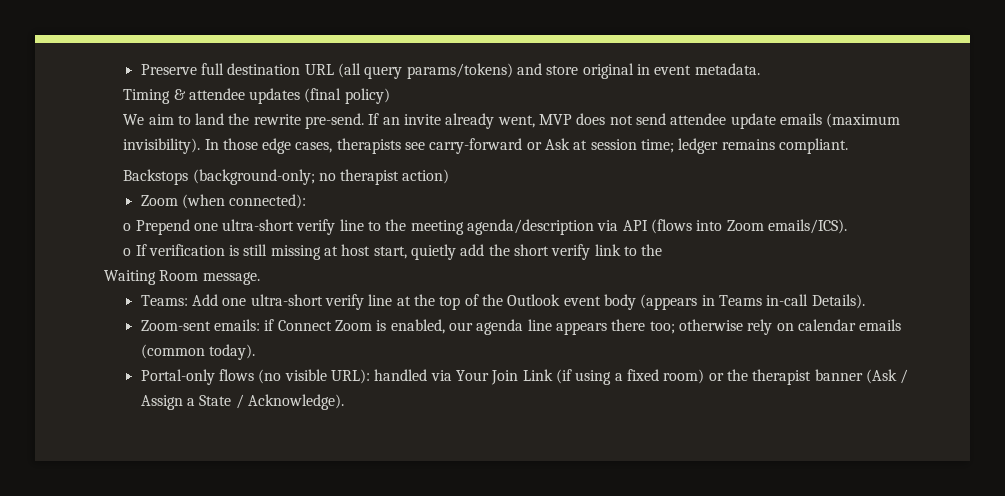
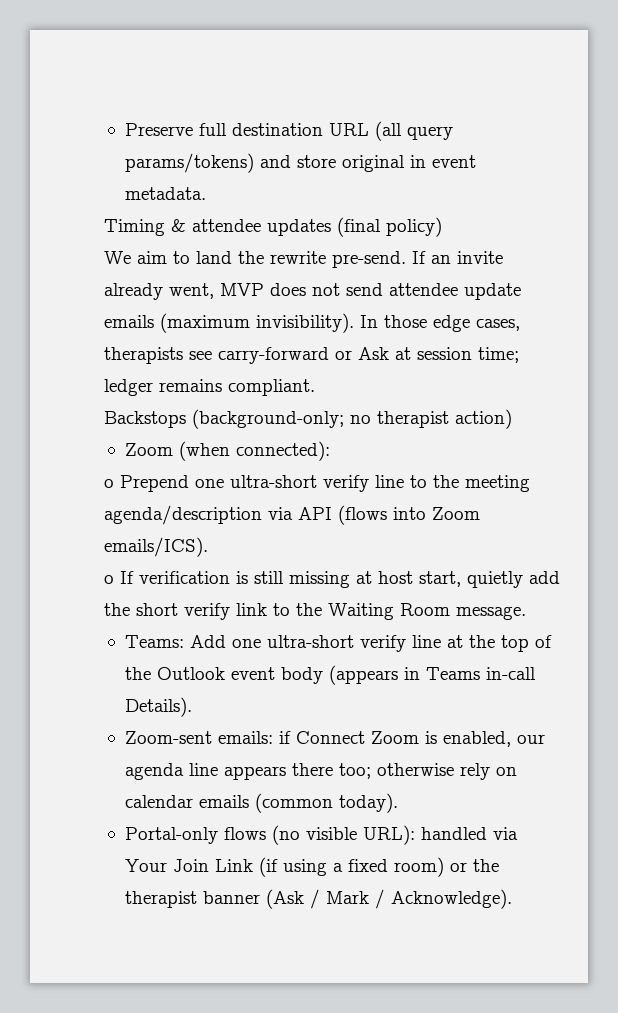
- o If verification is still missing at host start, quietly add the short verify link to the
- Waiting Room message.
+ o If verification is still missing at host start, quietly add the short verify link to the Waiting Room message.
- Portal-only flows (no visible URL): handled via Your Join Link (if using a fixed room) or the therapist banner (Ask / Assign a State / Acknowledge).
+ Portal-only flows (no visible URL): handled via Your Join Link (if using a fixed room) or the therapist banner (Ask / Mark / Acknowledge).

